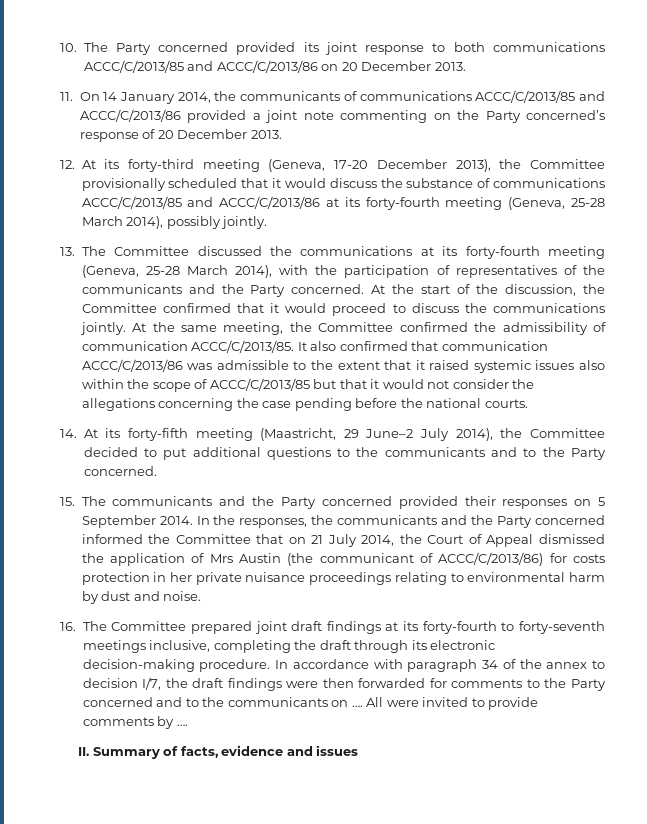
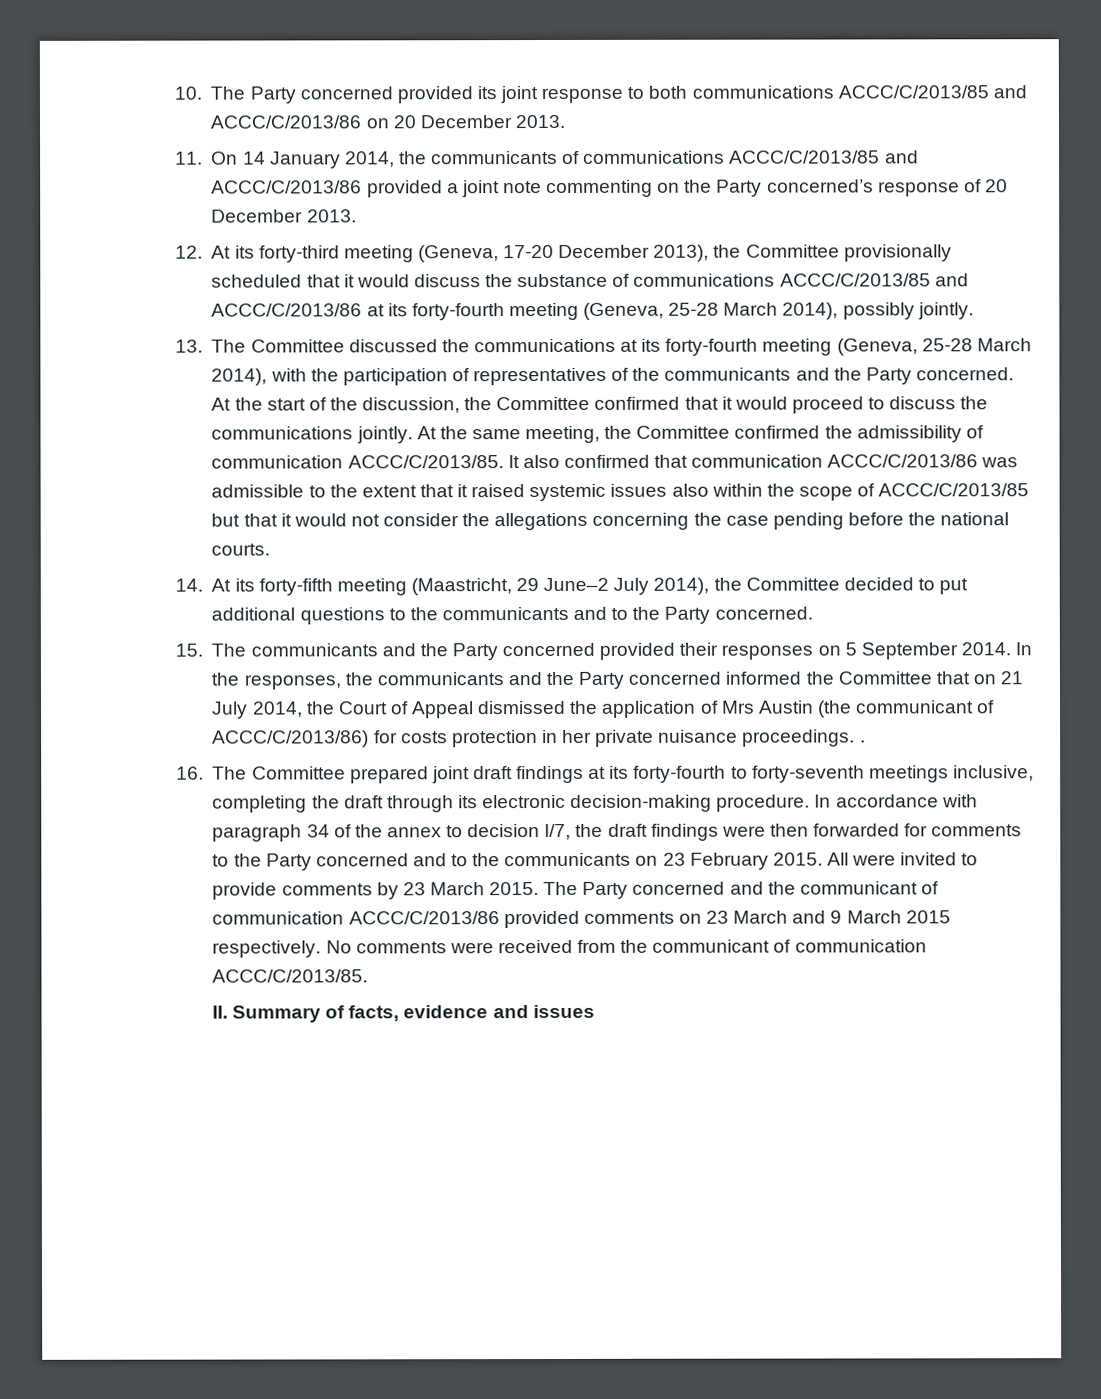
- In the responses, the communicants and the Party concerned informed the Committee that on 21 July 2014, the Court of Appeal dismissed the application of Mrs Austin (the communicant of ACCC/C/2013/86) for costs protection in her private nuisance proceedings relating to environmental harm by dust and noise.
+ In the responses, the communicants and the Party concerned informed the Committee that on 21 July 2014, the Court of Appeal dismissed the application of Mrs Austin (the communicant of ACCC/C/2013/86) for costs protection in her private nuisance proceedings. .
- In accordance with paragraph 34 of the annex to decision I/7, the draft findings were then forwarded for comments to the Party concerned and to the communicants on ….
+ In accordance with paragraph 34 of the annex to decision I/7, the draft findings were then forwarded for comments to the Party concerned and to the communicants on 23 February 2015.
- All were invited to provide comments by ….
+ All were invited to provide comments by 23 March 2015. The Party concerned and the communicant of communication ACCC/C/2013/86 provided comments on 23 March and 9 March 2015 respectively. No comments were received from the communicant of communication ACCC/C/2013/85.

